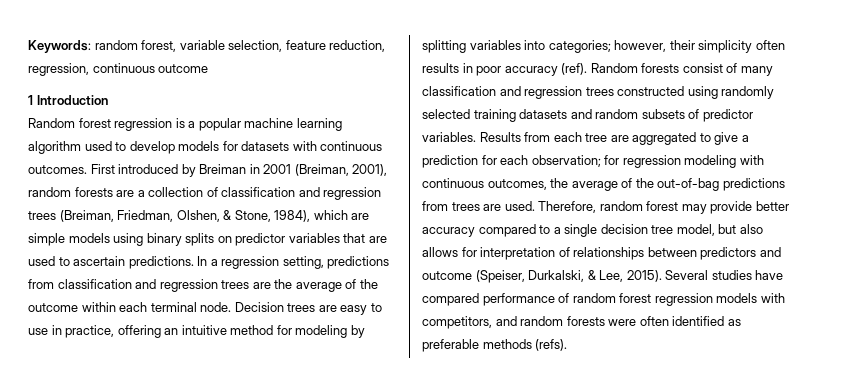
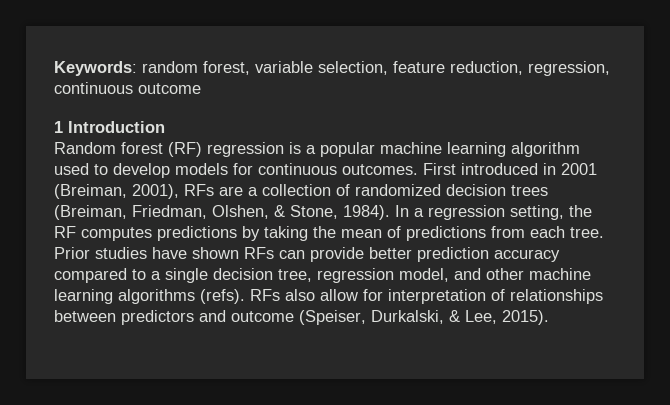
- Random forest regression is a popular machine learning algorithm used to develop models for datasets with continuous outcomes.
+ Random forest (RF) regression is a popular machine learning algorithm used to develop models for continuous outcomes.
- First introduced by Breiman in 2001 (Breiman, 2001), random forests are a collection of classification and regression trees (Breiman, Friedman, Olshen, & Stone, 1984), which are simple models using binary splits on predictor variables that are used to ascertain predictions. In a regression setting, predictions from classification and regression trees are the average of the outcome within each terminal node. Decision trees are easy to use in practice, offering an intuitive method for modeling by splitting variables into categories; however, their simplicity often results in poor accuracy (ref). Random forests consist of many classification and regression trees constructed using randomly selected training datasets and random subsets of predictor variables. Results from each tree are aggregated to give a prediction for each observation; for regression modeling with continuous outcomes, the average of the out-of-bag predictions from trees are used. Therefore, random forest may provide better accuracy compared to a single decision tree model, but also allows for interpretation of relationships between predictors and outcome (Speiser, Durkalski, & Lee, 2015). Several studies have compared performance of random forest regression models with competitors, and random forests were often identified as preferable methods (refs).
+ First introduced in 2001 (Breiman, 2001), RFs are a collection of randomized decision trees (Breiman, Friedman, Olshen, & Stone, 1984). In a regression setting, the RF computes predictions by taking the mean of predictions from each tree. Prior studies have shown RFs can provide better prediction accuracy compared to a single decision tree, regression model, and other machine learning algorithms (refs). RFs also allow for interpretation of relationships between predictors and outcome (Speiser, Durkalski, & Lee, 2015).

